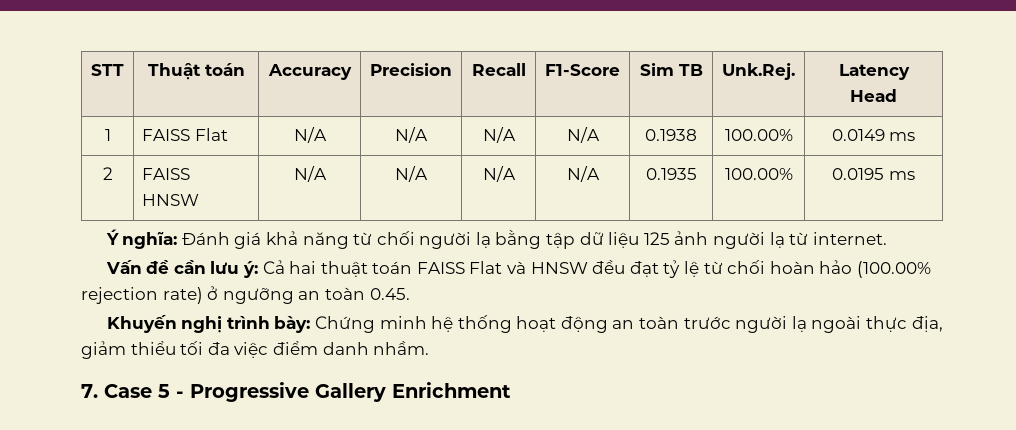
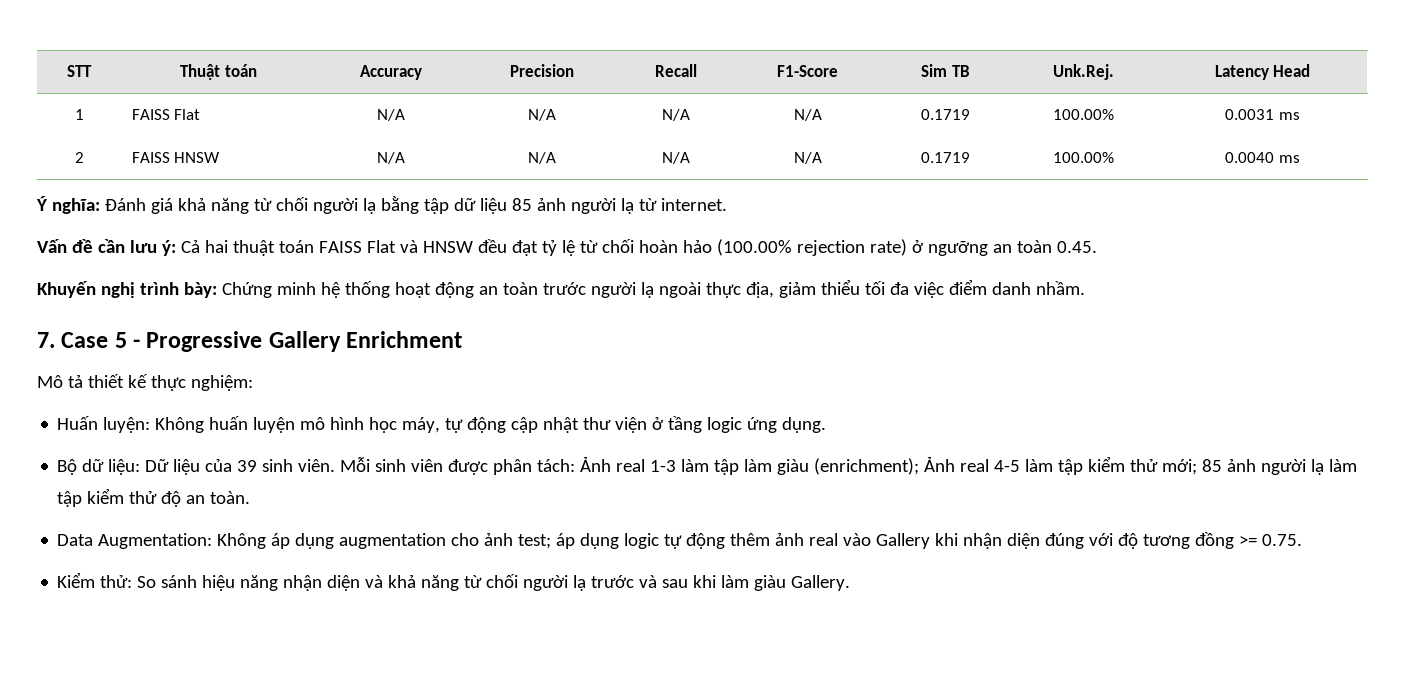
- 1 | FAISS Flat | N/A | N/A | N/A | N/A | 0.1938 | 100.00% | 0.0149 ms
+ 1 | FAISS Flat | N/A | N/A | N/A | N/A | 0.1719 | 100.00% | 0.0031 ms
- 2 | FAISS HNSW | N/A | N/A | N/A | N/A | 0.1935 | 100.00% | 0.0195 ms
+ 2 | FAISS HNSW | N/A | N/A | N/A | N/A | 0.1719 | 100.00% | 0.0040 ms
- Ý nghĩa: Đánh giá khả năng từ chối người lạ bằng tập dữ liệu 125 ảnh người lạ từ internet.
+ Ý nghĩa: Đánh giá khả năng từ chối người lạ bằng tập dữ liệu 85 ảnh người lạ từ internet.
+ Mô tả thiết kế thực nghiệm:
+ Huấn luyện: Không huấn luyện mô hình học máy, tự động cập nhật thư viện ở tầng logic ứng dụng.
+ Bộ dữ liệu: Dữ liệu của 39 sinh viên. Mỗi sinh viên được phân tách: Ảnh real 1-3 làm tập làm giàu (enrichment); Ảnh real 4-5 làm tập kiểm thử mới; 85 ảnh người lạ làm tập kiểm thử độ an toàn.
+ Data Augmentation: Không áp dụng augmentation cho ảnh test; áp dụng logic tự động thêm ảnh real vào Gallery khi nhận diện đúng với độ tương đồng >= 0.75.
+ Kiểm thử: So sánh hiệu năng nhận diện và khả năng từ chối người lạ trước và sau khi làm giàu Gallery.

